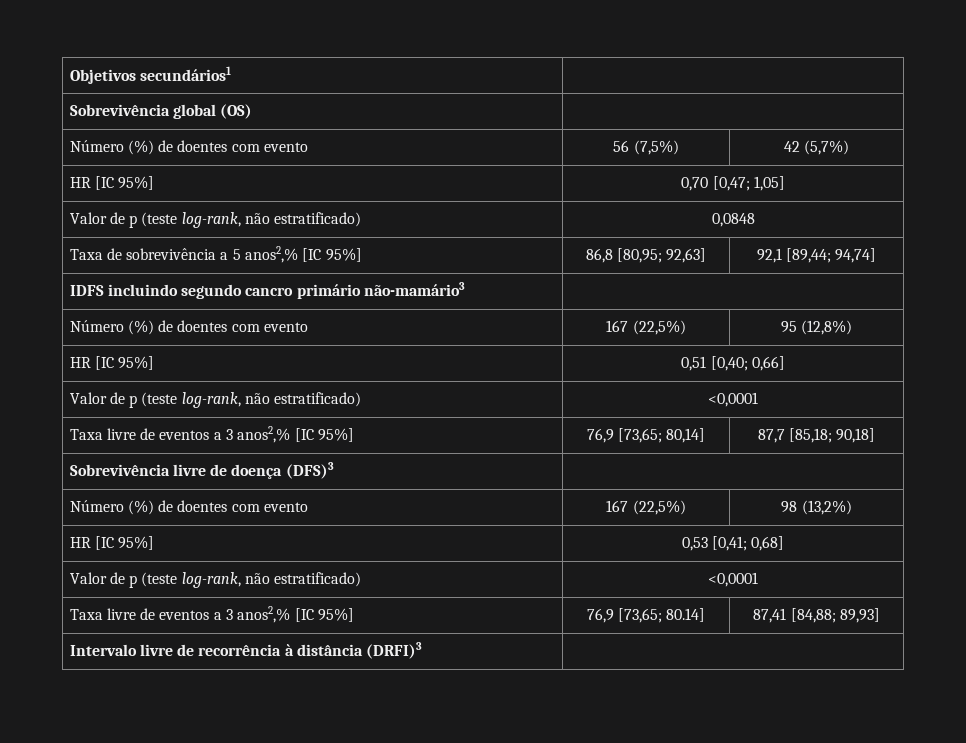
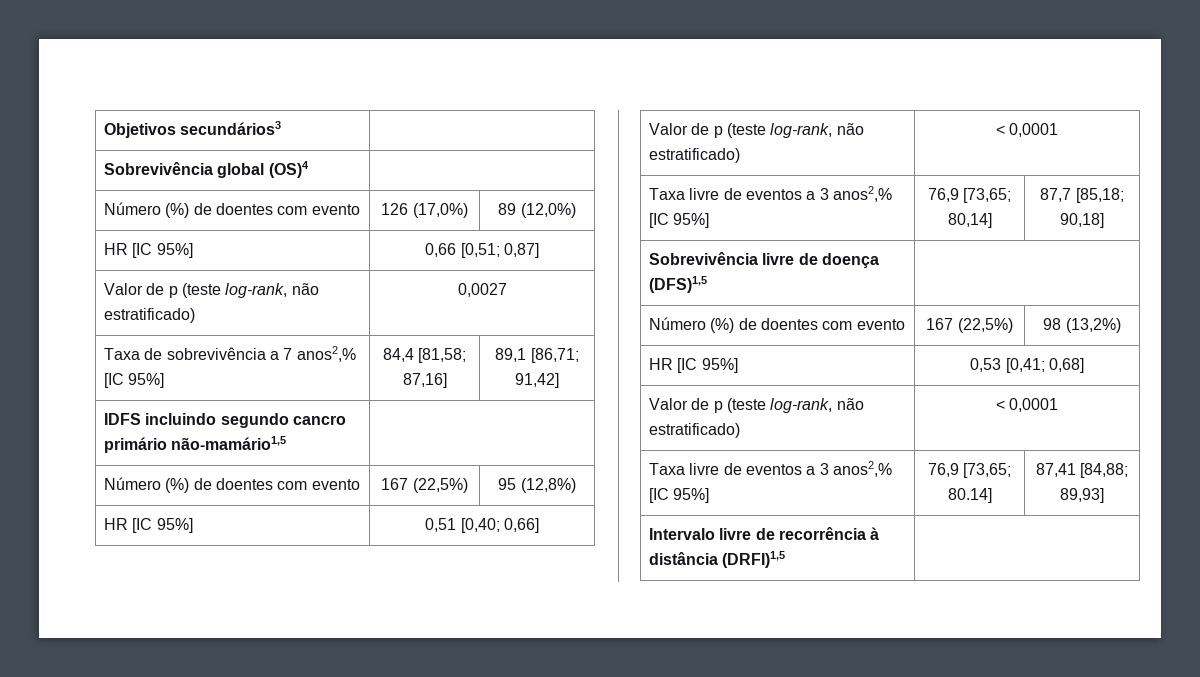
- Objetivos secundários1 |
+ Objetivos secundários3 |
- Sobrevivência global (OS) |
- Número (%) de doentes com evento | 56 (7,5%) | 42 (5,7%)
- HR [IC 95%] | 0,70 [0,47; 1,05]
- Valor de p (teste log-rank, não estratificado) | 0,0848
+ Sobrevivência global (OS)4 |
+ Número (%) de doentes com evento | 126 (17,0%) | 89 (12,0%)
+ HR [IC 95%] | 0,66 [0,51; 0,87]
+ Valor de p (teste log-rank, não estratificado) | 0,0027
- Taxa de sobrevivência a 5 anos2,% [IC 95%] | 86,8 [80,95; 92,63] | 92,1 [89,44; 94,74]
+ Taxa de sobrevivência a 7 anos2,% [IC 95%] | 84,4 [81,58; 87,16] | 89,1 [86,71; 91,42]
- IDFS incluindo segundo cancro primário não-mamário3 |
+ IDFS incluindo segundo cancro primário não-mamário1,5 |
  HR [IC 95%] | 0,51 [0,40; 0,66]
- Valor de p (teste log-rank, não estratificado) | <0,0001
+ Valor de p (teste log-rank, não estratificado) | < 0,0001
- Sobrevivência livre de doença (DFS)3 |
+ Sobrevivência livre de doença (DFS)1,5 |
  HR [IC 95%] | 0,53 [0,41; 0,68]
- Valor de p (teste log-rank, não estratificado) | <0,0001
+ Valor de p (teste log-rank, não estratificado) | < 0,0001
- Intervalo livre de recorrência à distância (DRFI)3 |
+ Intervalo livre de recorrência à distância (DRFI)1,5 |

